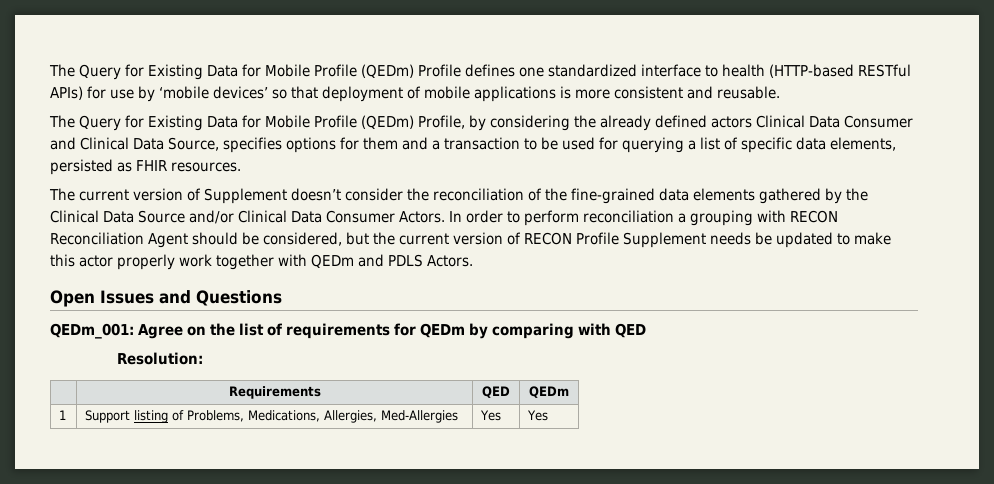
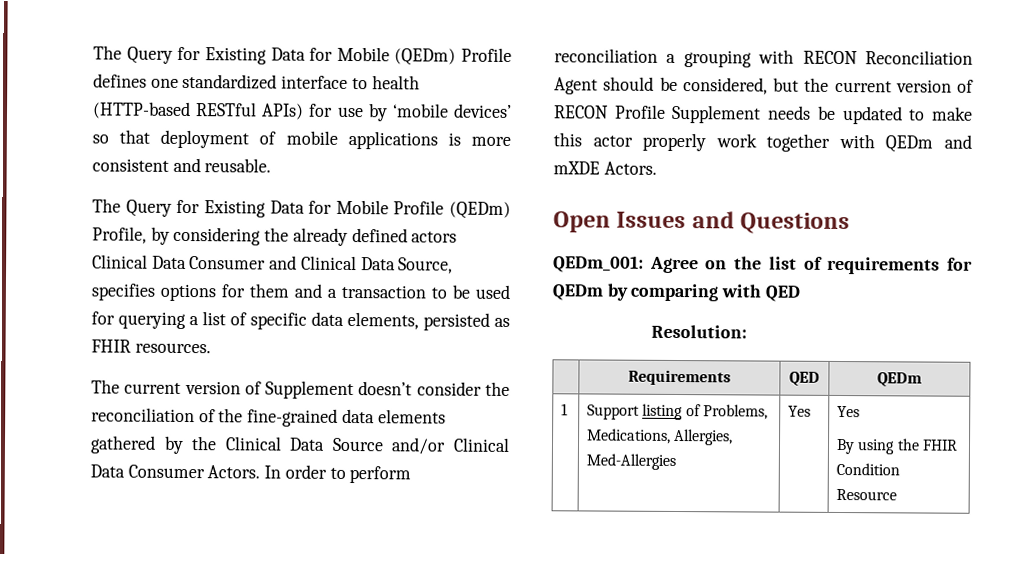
- The Query for Existing Data for Mobile Profile (QEDm) Profile defines one standardized interface to health (HTTP-based RESTful APIs) for use by ‘mobile devices’ so that deployment of mobile applications is more consistent and reusable.
+ The Query for Existing Data for Mobile (QEDm) Profile defines one standardized interface to health (HTTP-based RESTful APIs) for use by ‘mobile devices’ so that deployment of mobile applications is more consistent and reusable.
- In order to perform reconciliation a grouping with RECON Reconciliation Agent should be considered, but the current version of RECON Profile Supplement needs be updated to make this actor properly work together with QEDm and PDLS Actors.
+ In order to perform reconciliation a grouping with RECON Reconciliation Agent should be considered, but the current version of RECON Profile Supplement needs be updated to make this actor properly work together with QEDm and mXDE Actors.
  1 | Support listing of Problems, Medications, Allergies, Med-Allergies | Yes | Yes
+ By using the FHIR Condition Resource

